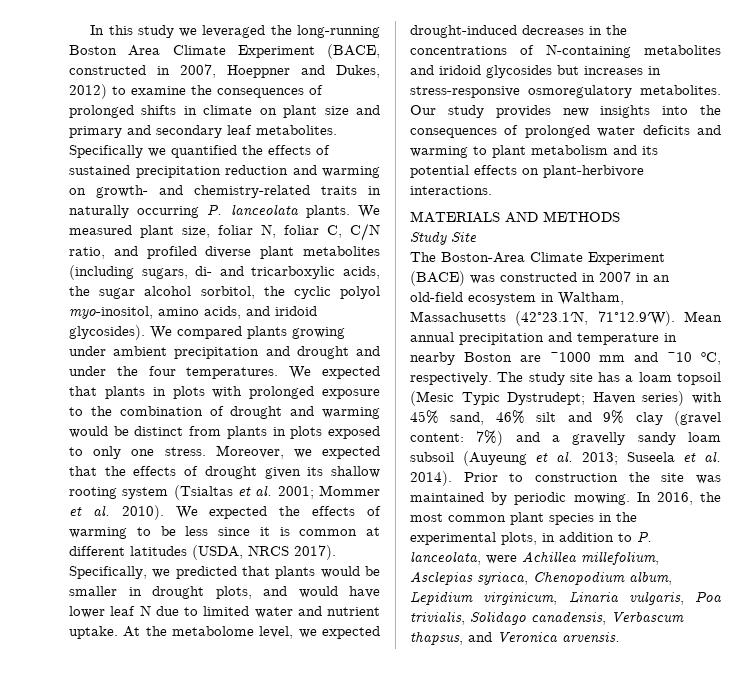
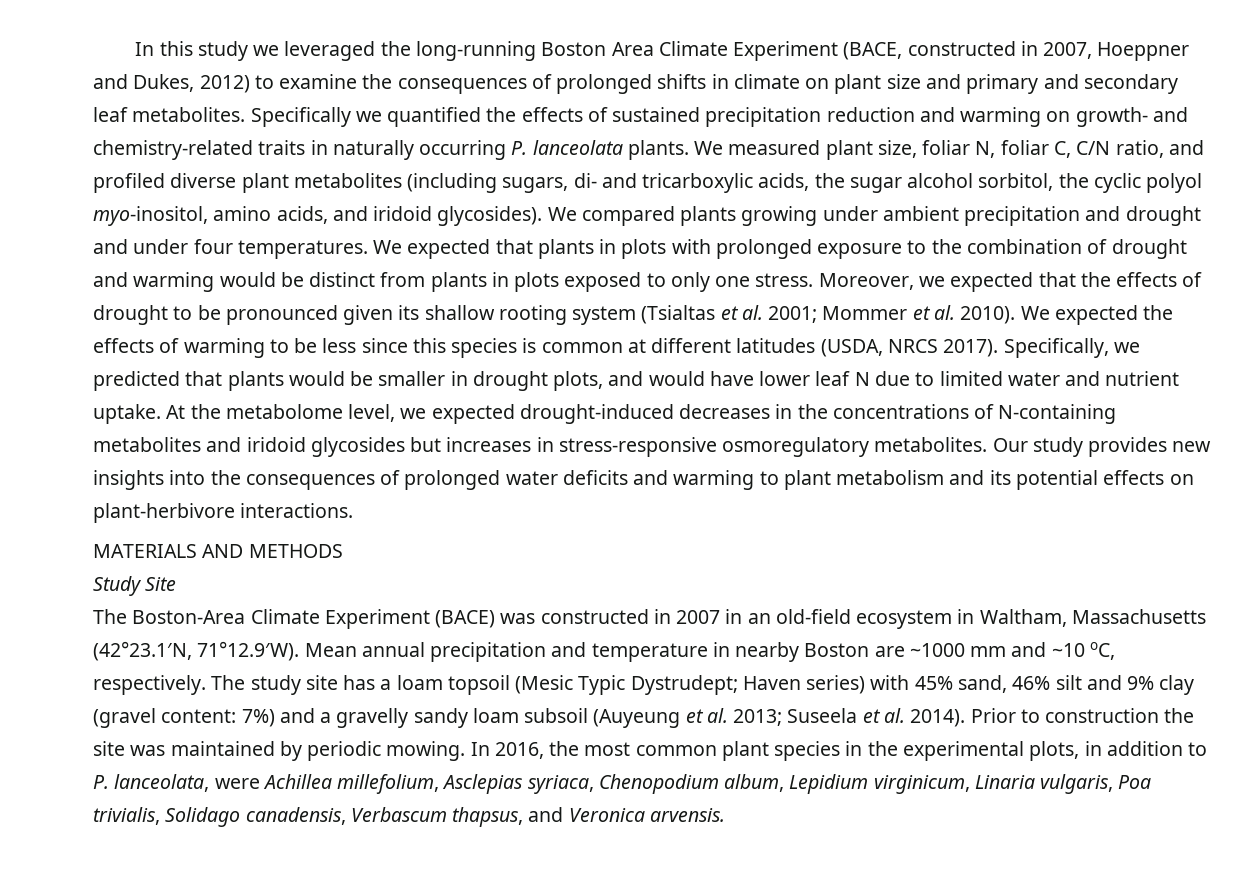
- We compared plants growing under ambient precipitation and drought and under the four temperatures.
+ We compared plants growing under ambient precipitation and drought and under four temperatures.
- Moreover, we expected that the effects of drought given its shallow rooting system (Tsialtas et al. 2001; Mommer et al. 2010).
+ Moreover, we expected that the effects of drought to be pronounced given its shallow rooting system (Tsialtas et al. 2001; Mommer et al. 2010).
- We expected the effects of warming to be less since it is common at different latitudes (USDA, NRCS 2017).
+ We expected the effects of warming to be less since this species is common at different latitudes (USDA, NRCS 2017).

